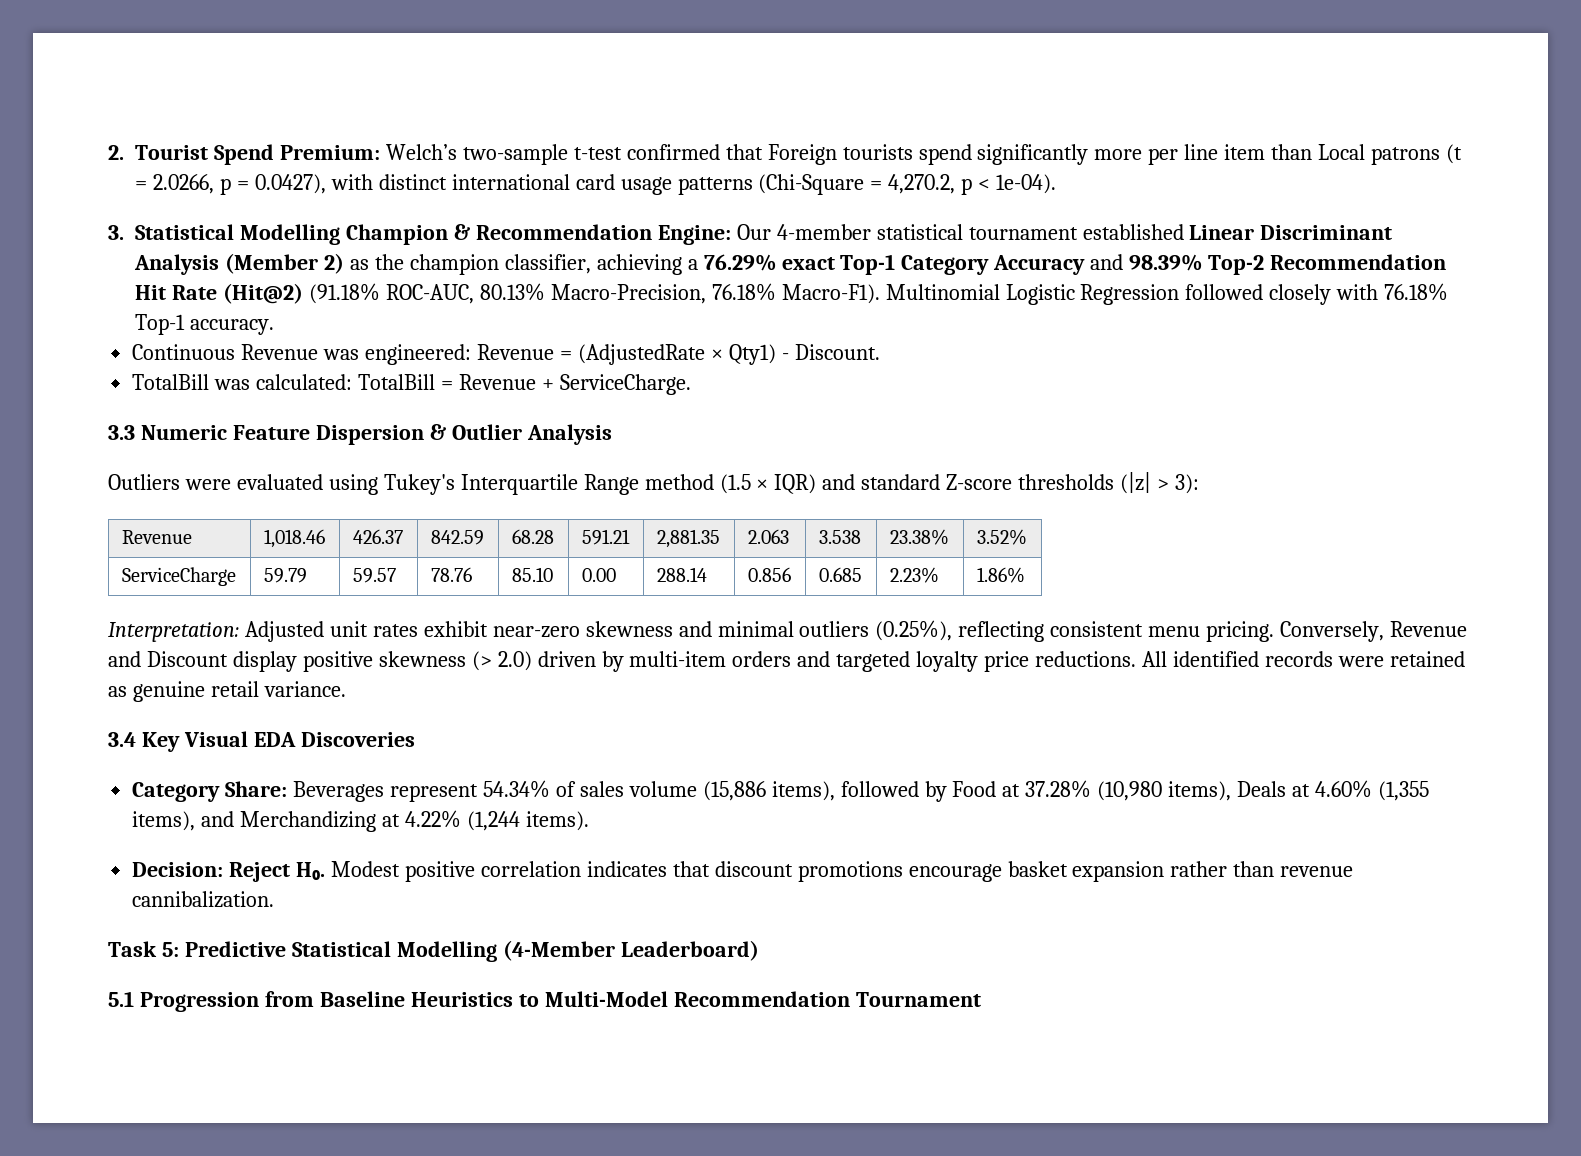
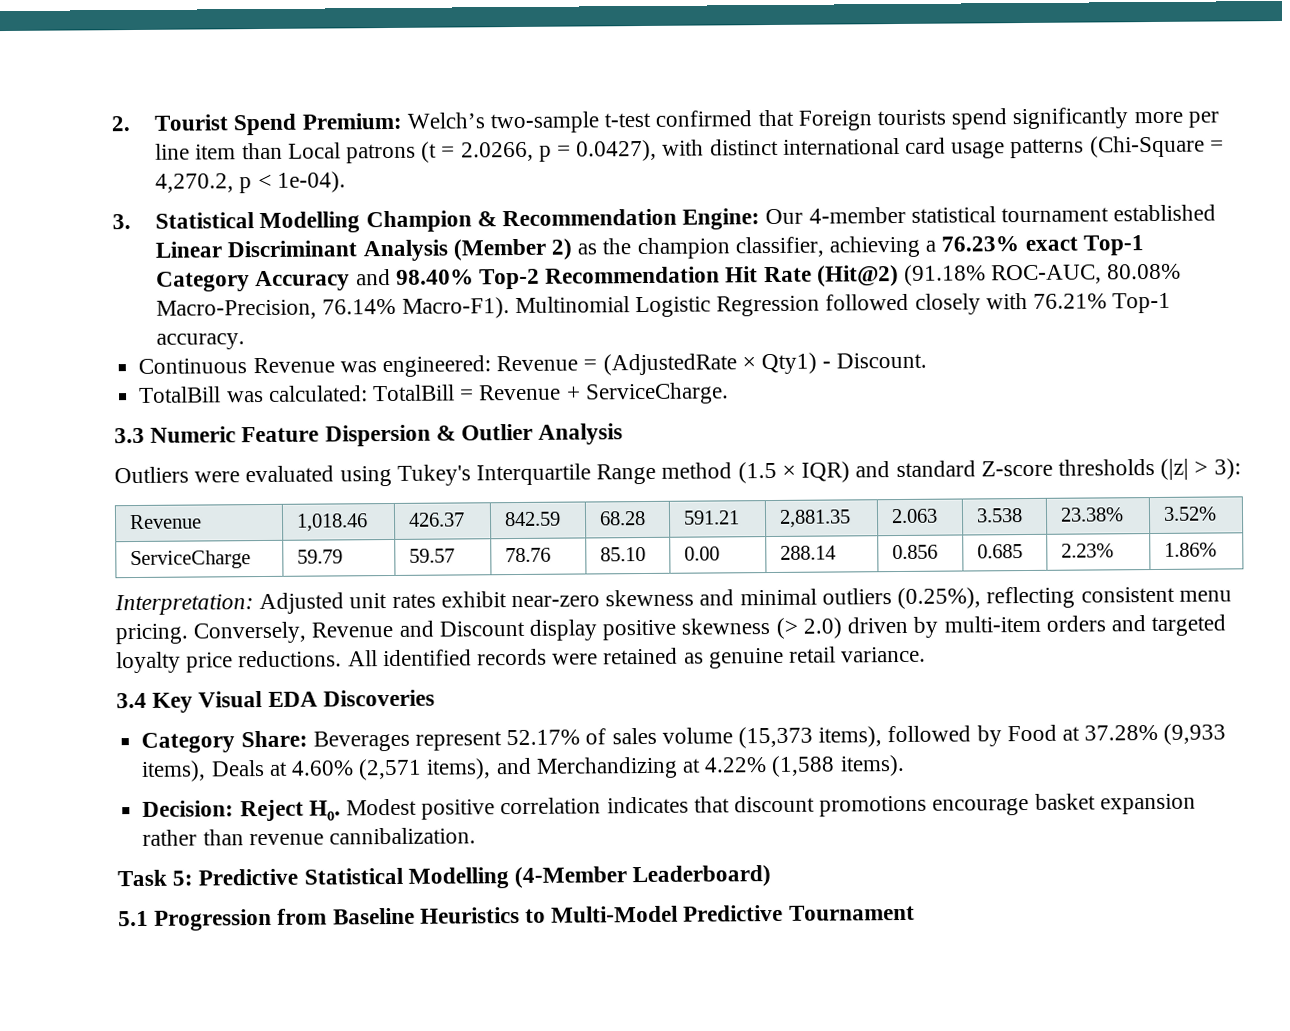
- 3. Statistical Modelling Champion & Recommendation Engine: Our 4-member statistical tournament established Linear Discriminant Analysis (Member 2) as the champion classifier, achieving a 76.29% exact Top-1 Category Accuracy and 98.39% Top-2 Recommendation Hit Rate (Hit@2) (91.18% ROC-AUC, 80.13% Macro-Precision, 76.18% Macro-F1).
+ 3. Statistical Modelling Champion & Recommendation Engine: Our 4-member statistical tournament established Linear Discriminant Analysis (Member 2) as the champion classifier, achieving a 76.23% exact Top-1 Category Accuracy and 98.40% Top-2 Recommendation Hit Rate (Hit@2) (91.18% ROC-AUC, 80.08% Macro-Precision, 76.14% Macro-F1).
- Multinomial Logistic Regression followed closely with 76.18% Top-1 accuracy.
+ Multinomial Logistic Regression followed closely with 76.21% Top-1 accuracy.
- Category Share: Beverages represent 54.34% of sales volume (15,886 items), followed by Food at 37.28% (10,980 items), Deals at 4.60% (1,355 items), and Merchandizing at 4.22% (1,244 items).
+ Category Share: Beverages represent 52.17% of sales volume (15,373 items), followed by Food at 37.28% (9,933 items), Deals at 4.60% (2,571 items), and Merchandizing at 4.22% (1,588 items).
- 5.1 Progression from Baseline Heuristics to Multi-Model Recommendation Tournament
+ 5.1 Progression from Baseline Heuristics to Multi-Model Predictive Tournament

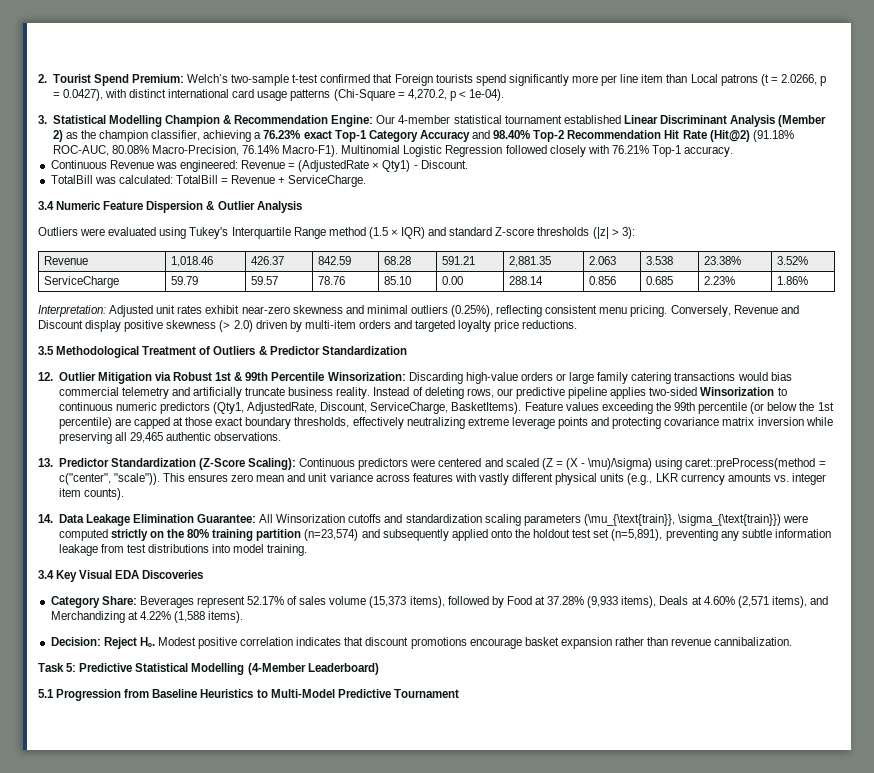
- 3.3 Numeric Feature Dispersion & Outlier Analysis
+ 3.4 Numeric Feature Dispersion & Outlier Analysis
- Conversely, Revenue and Discount display positive skewness (> 2.0) driven by multi-item orders and targeted loyalty price reductions. All identified records were retained as genuine retail variance.
+ Conversely, Revenue and Discount display positive skewness (> 2.0) driven by multi-item orders and targeted loyalty price reductions.
+ 3.5 Methodological Treatment of Outliers & Predictor Standardization
+ 12. Outlier Mitigation via Robust 1st & 99th Percentile Winsorization: Discarding high-value orders or large family catering transactions would bias commercial telemetry and artificially truncate business reality. Instead of deleting rows, our predictive pipeline applies two-sided Winsorization to continuous numeric predictors (Qty1, AdjustedRate, Discount, ServiceCharge, BasketItems). Feature values exceeding the 99th percentile (or below the 1st percentile) are capped at those exact boundary thresholds, effectively neutralizing extreme leverage points and protecting covariance matrix inversion while preserving all 29,465 authentic observations.
+ 13. Predictor Standardization (Z-Score Scaling): Continuous predictors were centered and scaled (Z = (X - \mu)/\sigma) using caret::preProcess(method = c("center", "scale")). This ensures zero mean and unit variance across features with vastly different physical units (e.g., LKR currency amounts vs. integer item counts).
+ 14. Data Leakage Elimination Guarantee: All Winsorization cutoffs and standardization scaling parameters (\mu_{\text{train}}, \sigma_{\text{train}}) were computed strictly on the 80% training partition (n=23,574) and subsequently applied onto the holdout test set (n=5,891), preventing any subtle information leakage from test distributions into model training.

